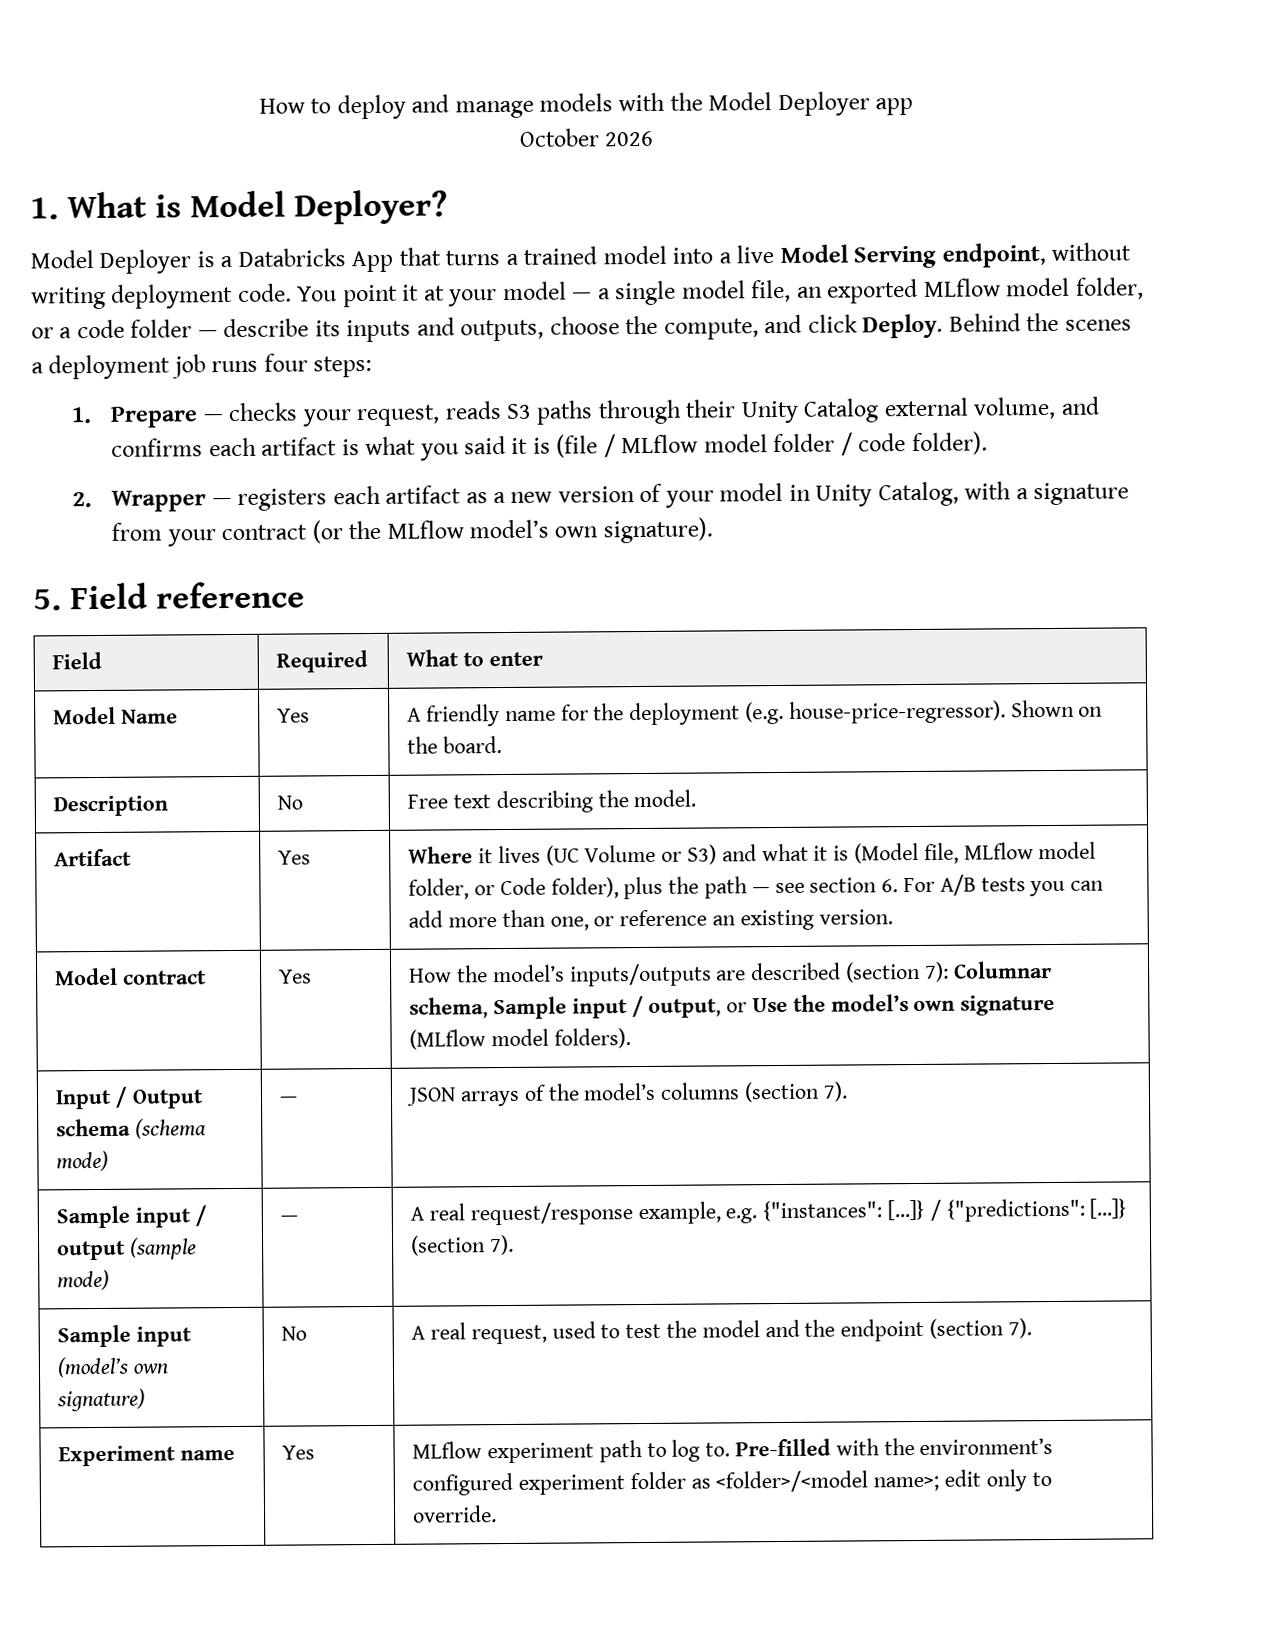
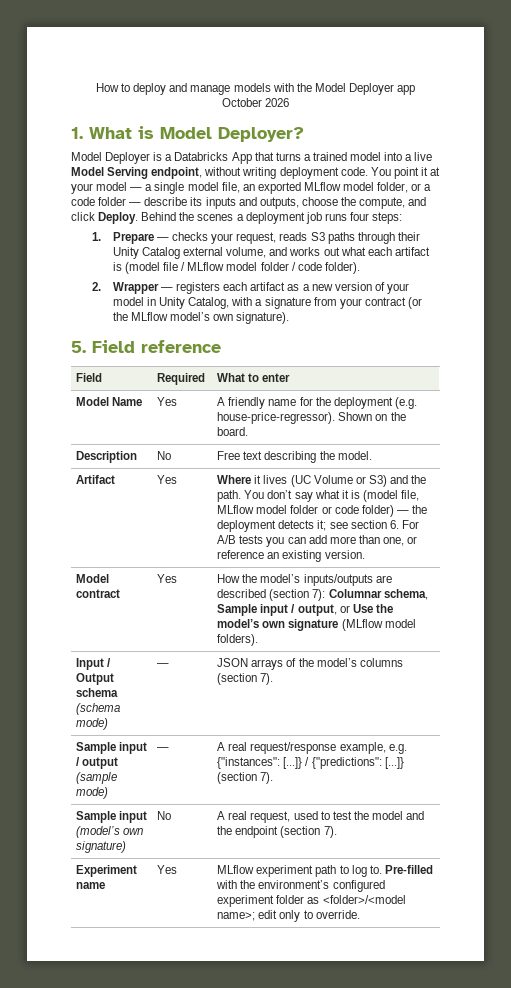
- 1. Prepare — checks your request, reads S3 paths through their Unity Catalog external volume, and confirms each artifact is what you said it is (file / MLflow model folder / code folder).
+ 1. Prepare — checks your request, reads S3 paths through their Unity Catalog external volume, and works out what each artifact is (model file / MLflow model folder / code folder).
- Where it lives (UC Volume or S3) and what it is (Model file, MLflow model folder, or Code folder), plus the path — see section 6. For A/B tests you can add more than one, or reference an existing version.
+ Where it lives (UC Volume or S3) and the path. You don’t say what it is (model file, MLflow model folder or code folder) — the deployment detects it; see section 6. For A/B tests you can add more than one, or reference an existing version.

